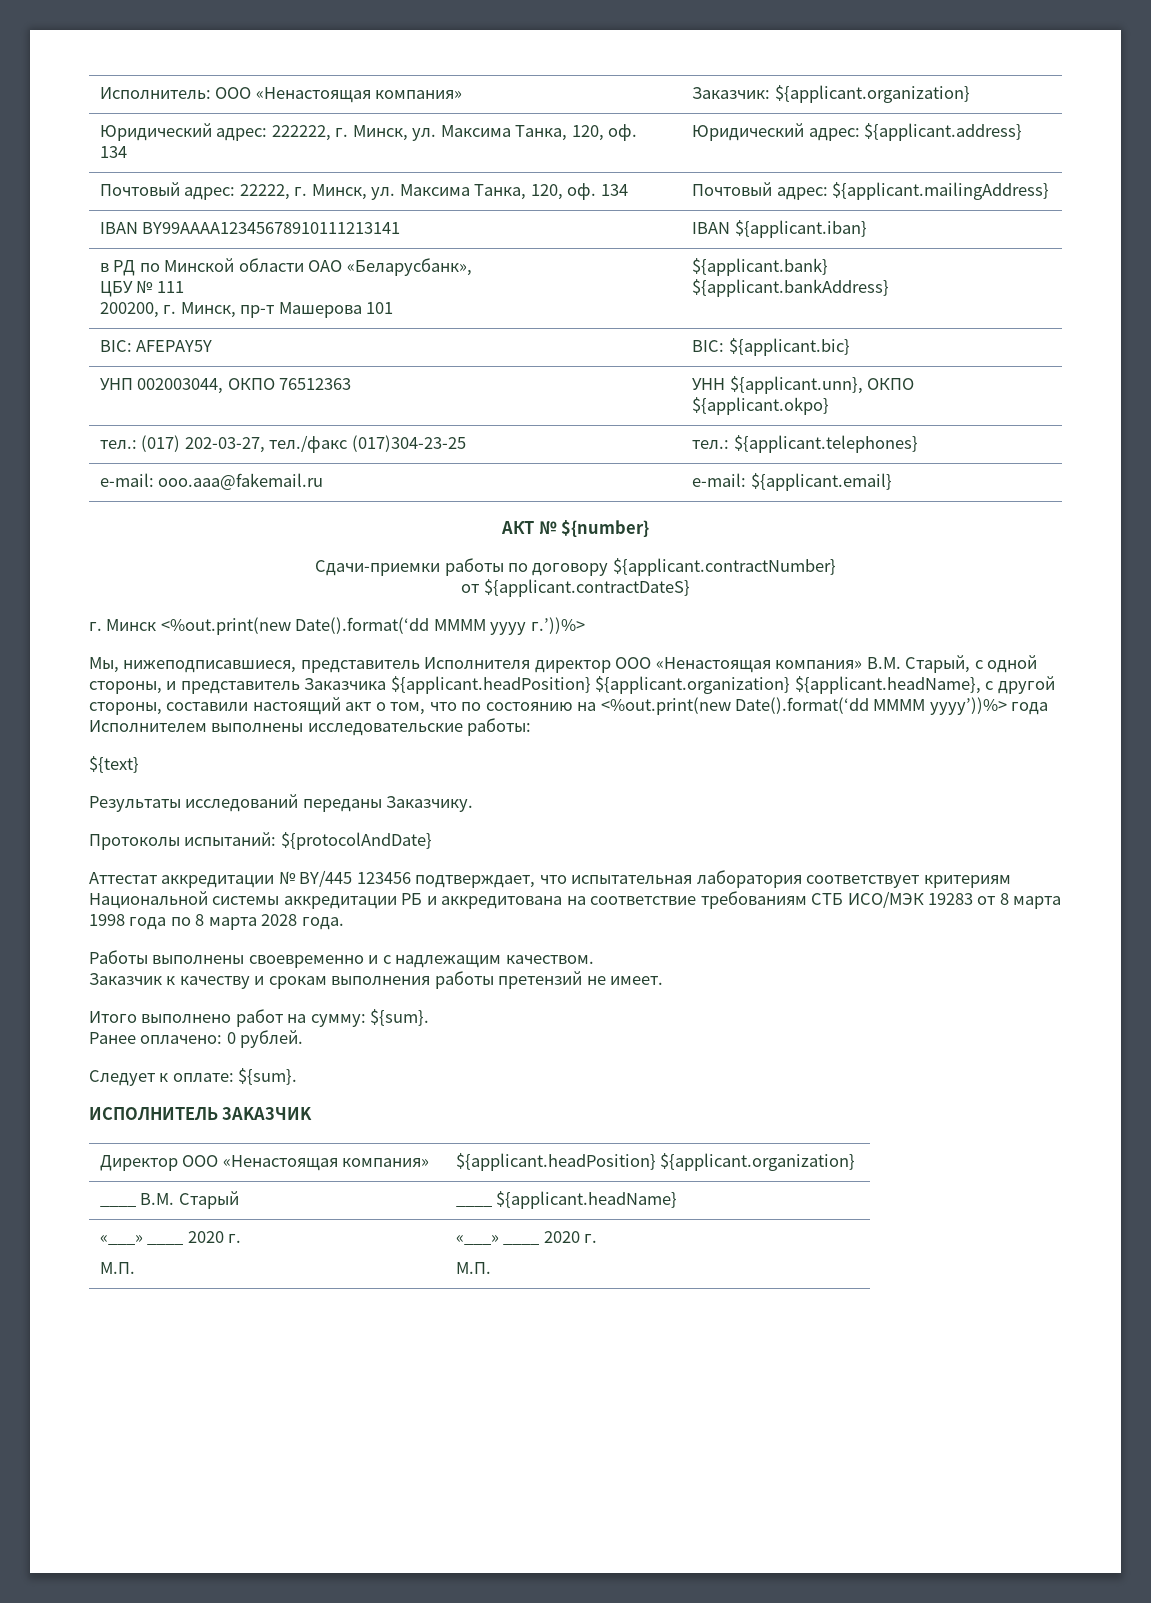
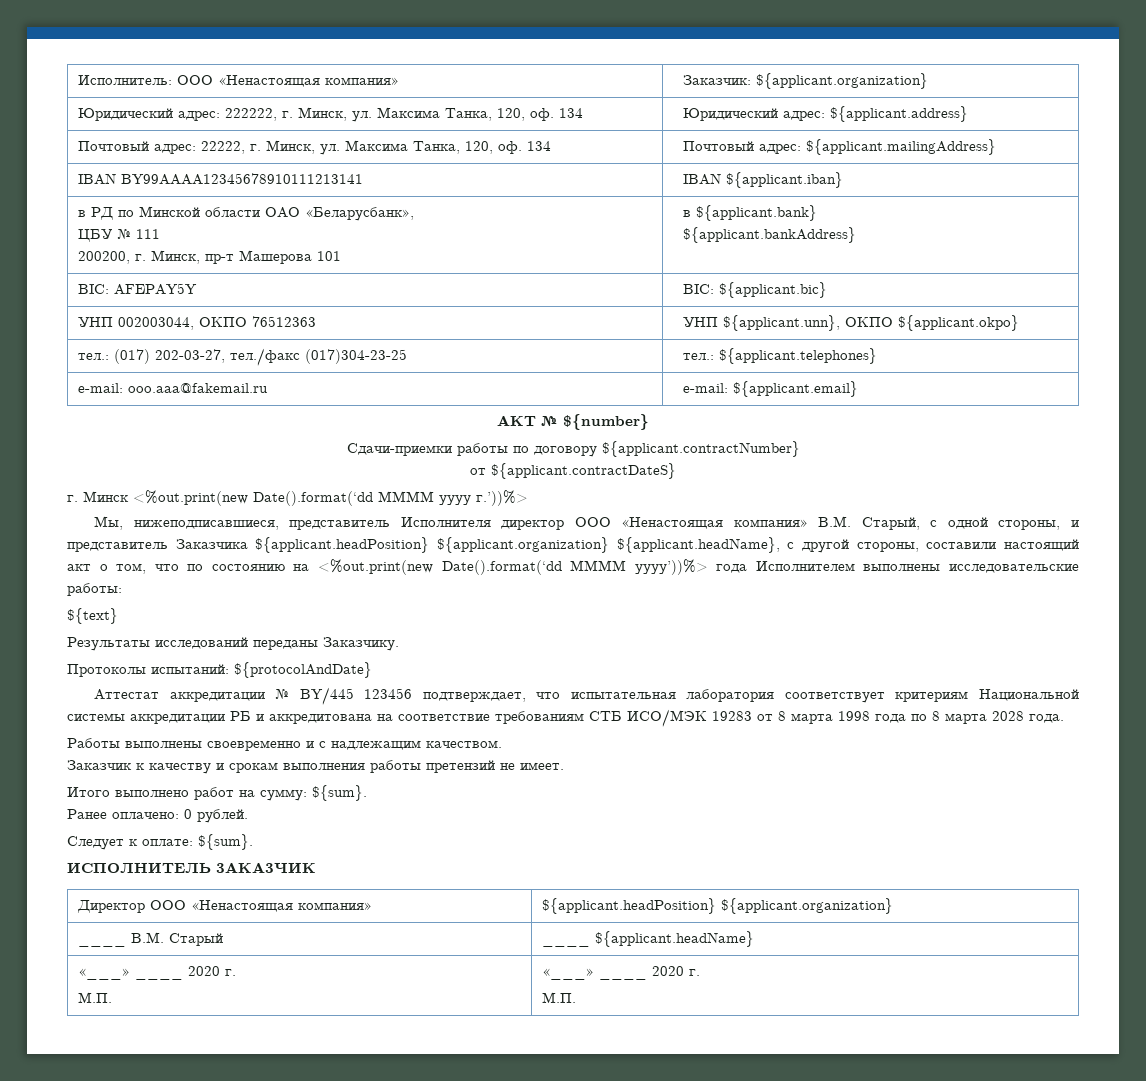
  в РД по Минской области ОАО «Беларусбанк»,
  ЦБУ № 111
- 200200, г. Минск, пр-т Машерова 101 | ${applicant.bank}
+ 200200, г. Минск, пр-т Машерова 101 | в ${applicant.bank}
- УНП 002003044, ОКПО 76512363 | УНН ${applicant.unn}, ОКПО ${applicant.okpo}
+ УНП 002003044, ОКПО 76512363 | УНП ${applicant.unn}, ОКПО ${applicant.okpo}

